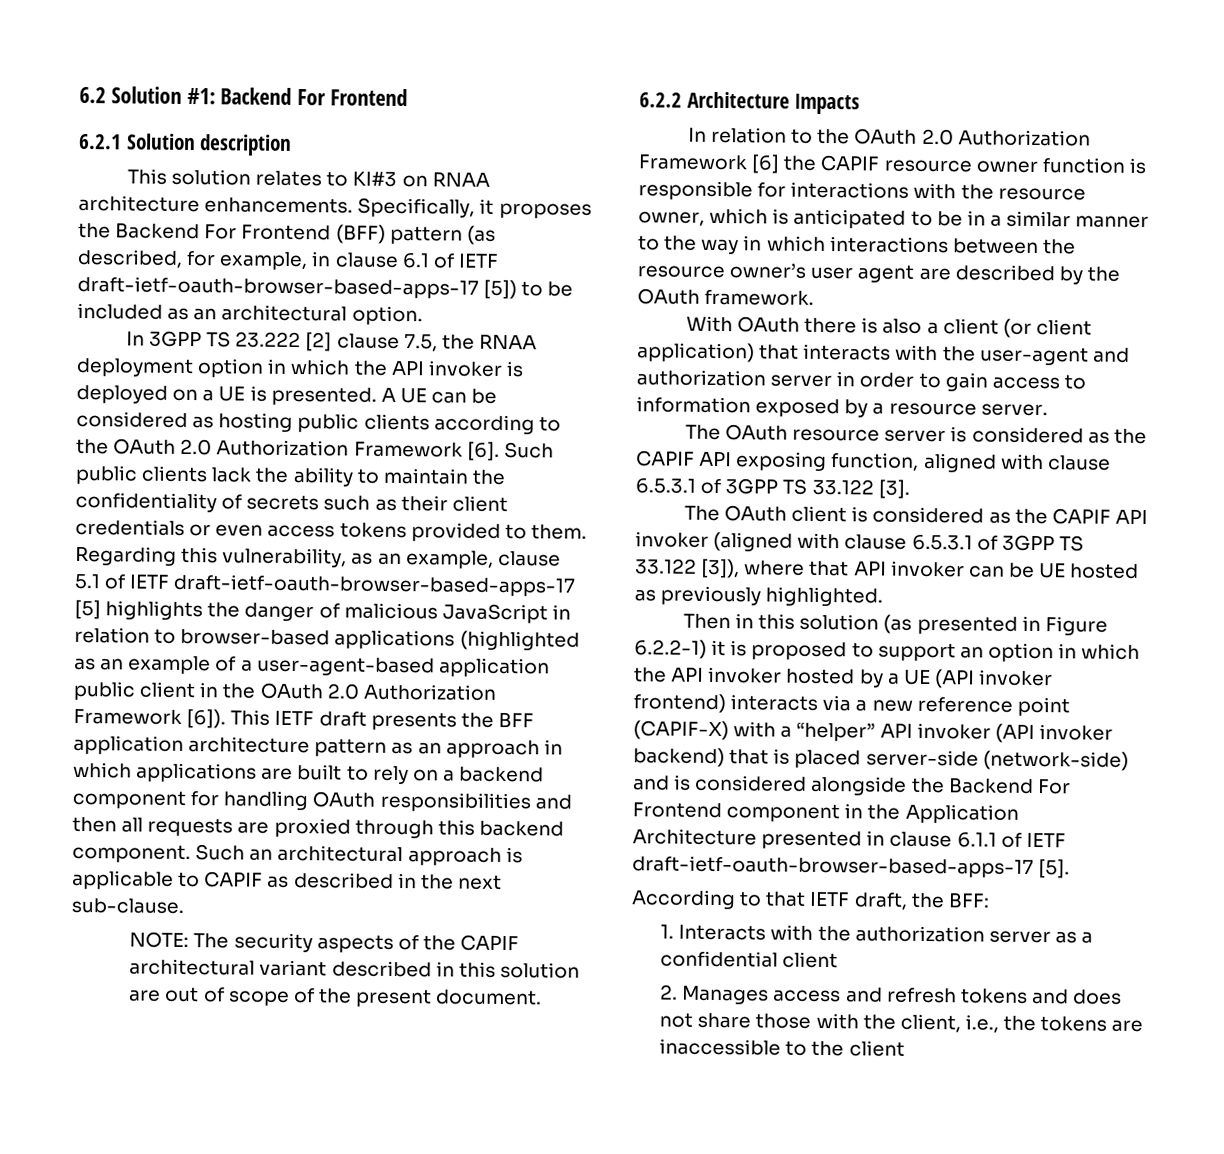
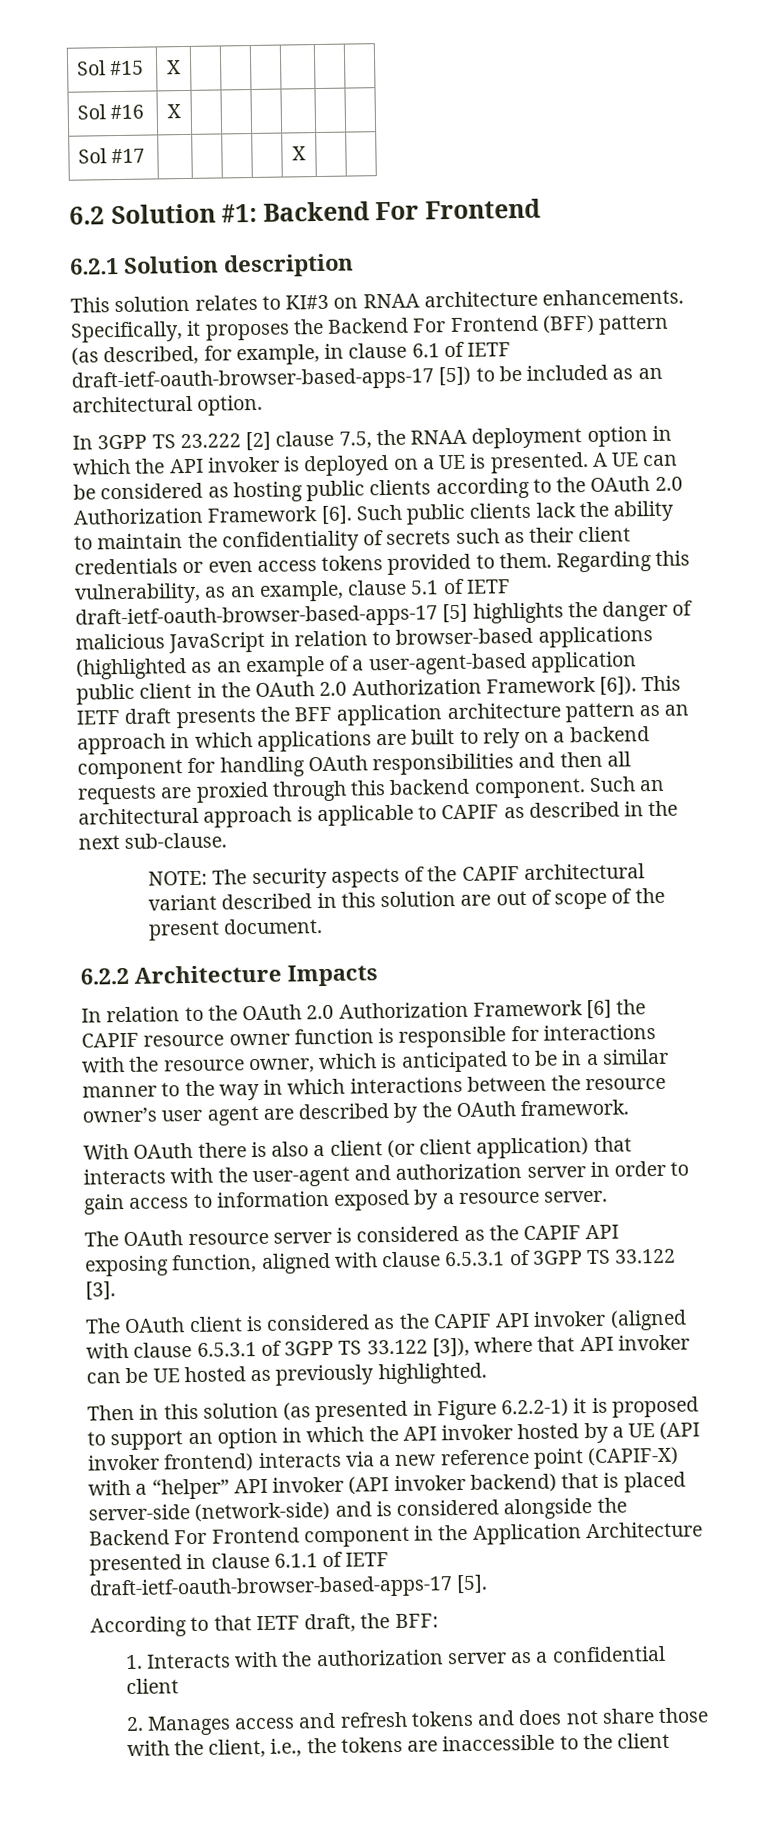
+ Sol #15 | X | | | | | |
+ Sol #16 | X | | | | | |
+ Sol #17 | | | | | X | |

